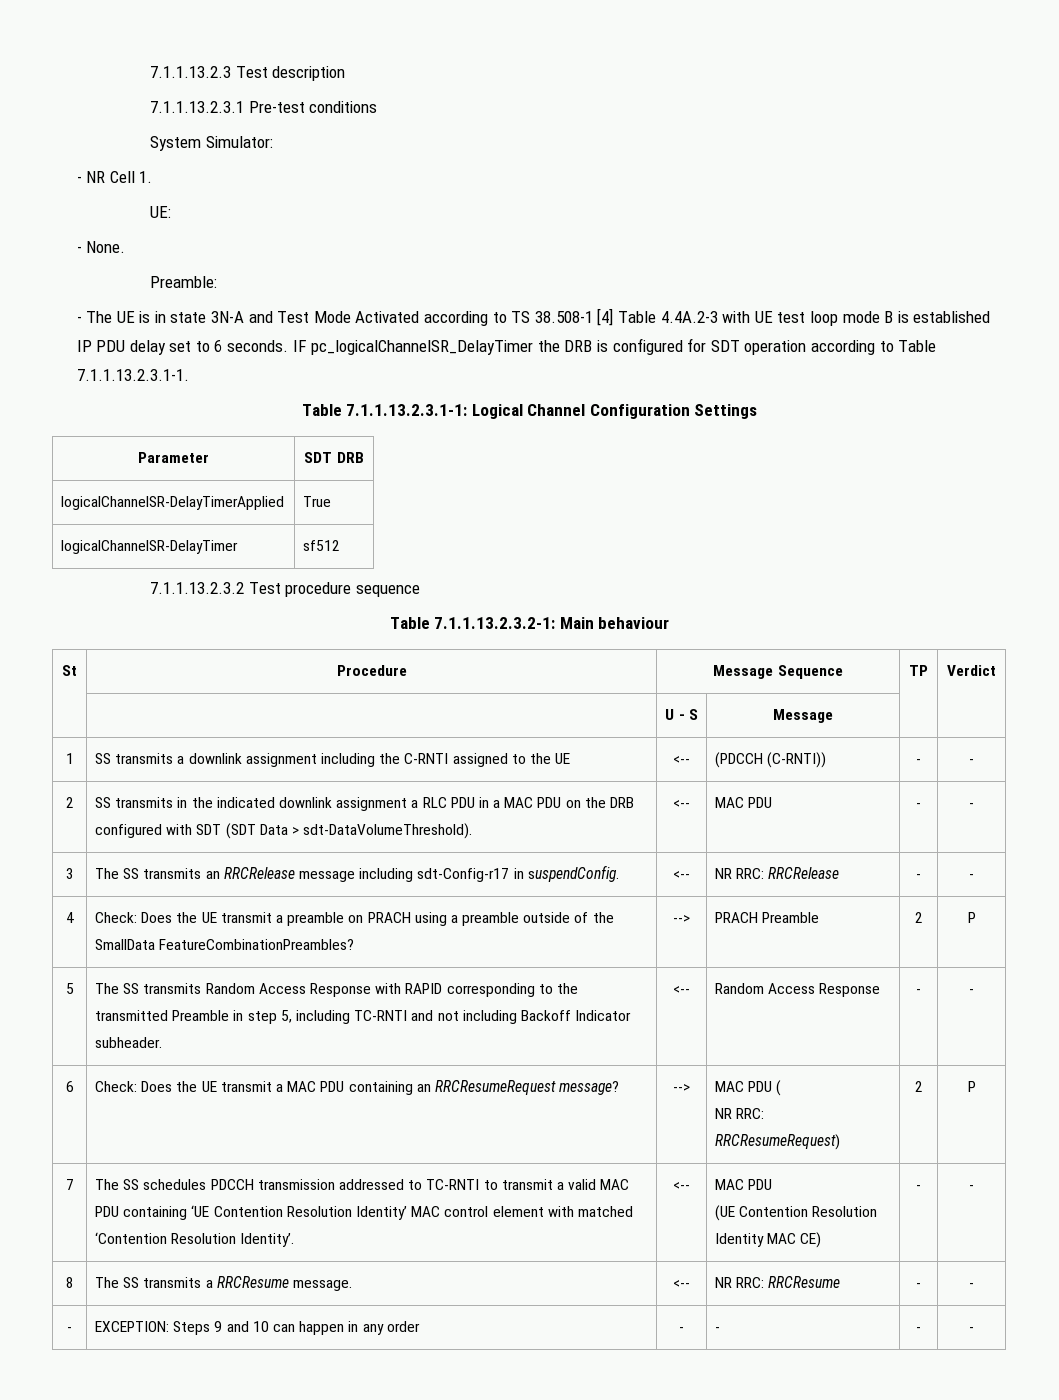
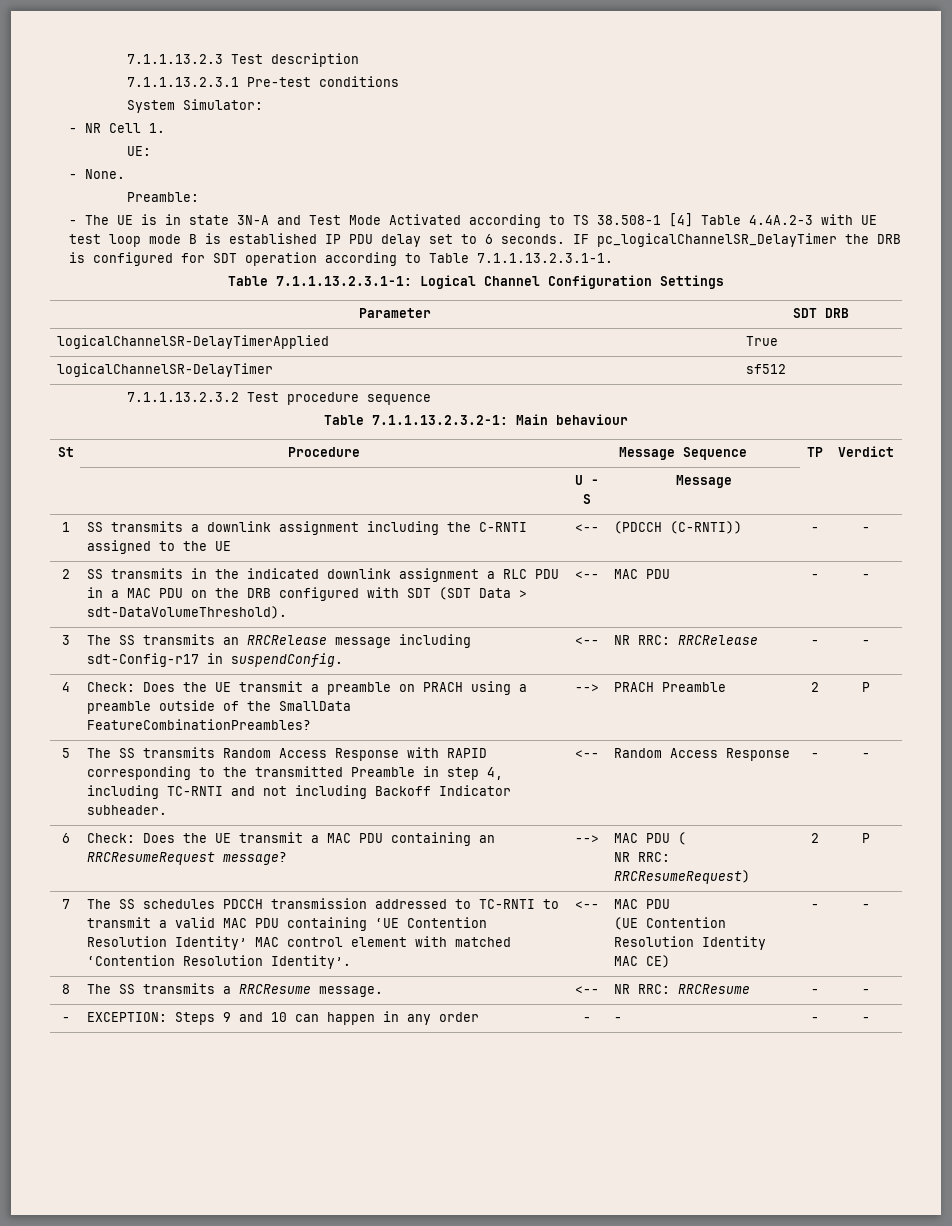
- 5 | The SS transmits Random Access Response with RAPID corresponding to the transmitted Preamble in step 5, including TC-RNTI and not including Backoff Indicator subheader. | <-- | Random Access Response | - | -
+ 5 | The SS transmits Random Access Response with RAPID corresponding to the transmitted Preamble in step 4, including TC-RNTI and not including Backoff Indicator subheader. | <-- | Random Access Response | - | -

